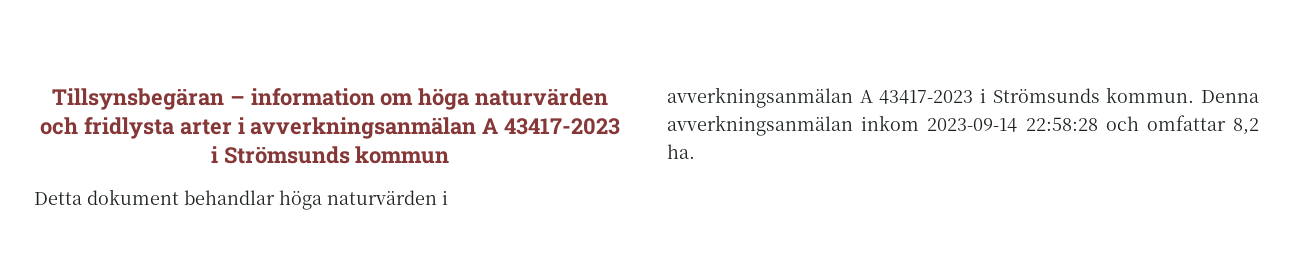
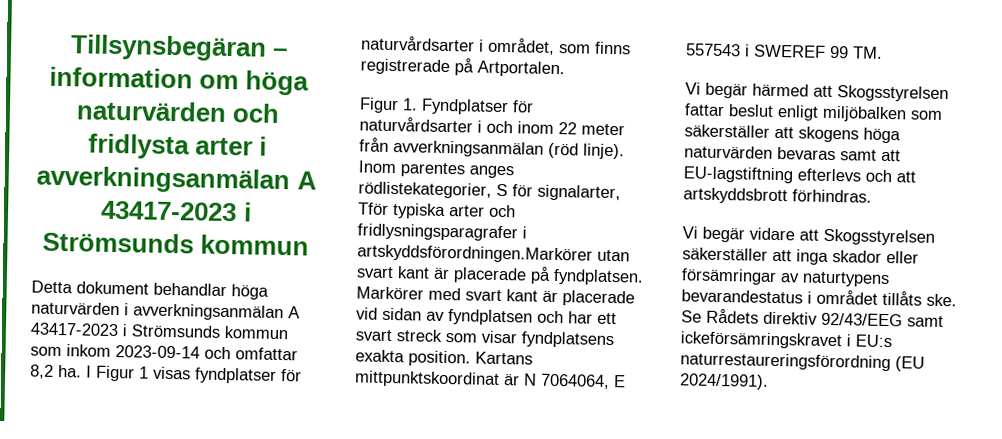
- Detta dokument behandlar höga naturvärden i avverkningsanmälan A 43417-2023 i Strömsunds kommun. Denna avverkningsanmälan inkom 2023-09-14 22:58:28 och omfattar 8,2 ha.
+ Detta dokument behandlar höga naturvärden i avverkningsanmälan A 43417-2023 i Strömsunds kommun som inkom 2023-09-14 och omfattar 8,2 ha.
+ I Figur 1 visas fyndplatser för naturvårdsarter i området, som finns registrerade på Artportalen.
+ Figur 1. Fyndplatser för naturvårdsarter i och inom 22 meter från avverkningsanmälan (röd linje). Inom parentes anges rödlistekategorier, S för signalarter, Tför typiska arter och fridlysningsparagrafer i artskyddsförordningen.Markörer utan svart kant är placerade på fyndplatsen. Markörer med svart kant är placerade vid sidan av fyndplatsen och har ett svart streck som visar fyndplatsens exakta position. Kartans mittpunktskoordinat är N 7064064, E 557543 i SWEREF 99 TM.
+ Vi begär härmed att Skogsstyrelsen fattar beslut enligt miljöbalken som säkerställer att skogens höga naturvärden bevaras samt att EU-lagstiftning efterlevs och att artskyddsbrott förhindras.
+ Vi begär vidare att Skogsstyrelsen säkerställer att inga skador eller försämringar av naturtypens bevarandestatus i området tillåts ske. Se Rådets direktiv 92/43/EEG samt ickeförsämringskravet i EU:s naturrestaureringsförordning (EU 2024/1991).

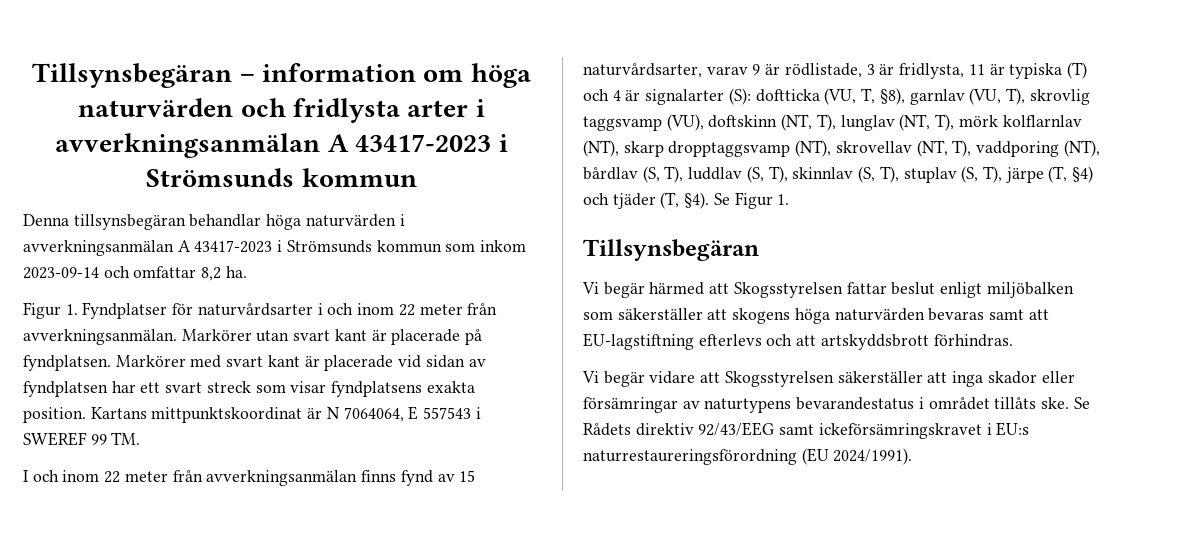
- Detta dokument behandlar höga naturvärden i avverkningsanmälan A 43417-2023 i Strömsunds kommun som inkom 2023-09-14 och omfattar 8,2 ha. I Figur 1 visas fyndplatser för naturvårdsarter i området, som finns registrerade på Artportalen.
+ Denna tillsynsbegäran behandlar höga naturvärden i avverkningsanmälan A 43417-2023 i Strömsunds kommun som inkom 2023-09-14 och omfattar 8,2 ha.
- Figur 1. Fyndplatser för naturvårdsarter i och inom 22 meter från avverkningsanmälan (röd linje). Inom parentes anges rödlistekategorier, S för signalarter, Tför typiska arter och fridlysningsparagrafer i artskyddsförordningen.Markörer utan svart kant är placerade på fyndplatsen.
+ Figur 1. Fyndplatser för naturvårdsarter i och inom 22 meter från avverkningsanmälan. Markörer utan svart kant är placerade på fyndplatsen.
- Markörer med svart kant är placerade vid sidan av fyndplatsen och har ett svart streck som visar fyndplatsens exakta position.
+ Markörer med svart kant är placerade vid sidan av fyndplatsen har ett svart streck som visar fyndplatsens exakta position.
+ I och inom 22 meter från avverkningsanmälan finns fynd av 15 naturvårdsarter, varav 9 är rödlistade, 3 är fridlysta, 11 är typiska (T) och 4 är signalarter (S): doftticka (VU, T, §8), garnlav (VU, T), skrovlig taggsvamp (VU), doftskinn (NT, T), lunglav (NT, T), mörk kolflarnlav (NT), skarp dropptaggsvamp (NT), skrovellav (NT, T), vaddporing (NT), bårdlav (S, T), luddlav (S, T), skinnlav (S, T), stuplav (S, T), järpe (T, §4) och tjäder (T, §4). Se Figur 1.
+ Tillsynsbegäran

